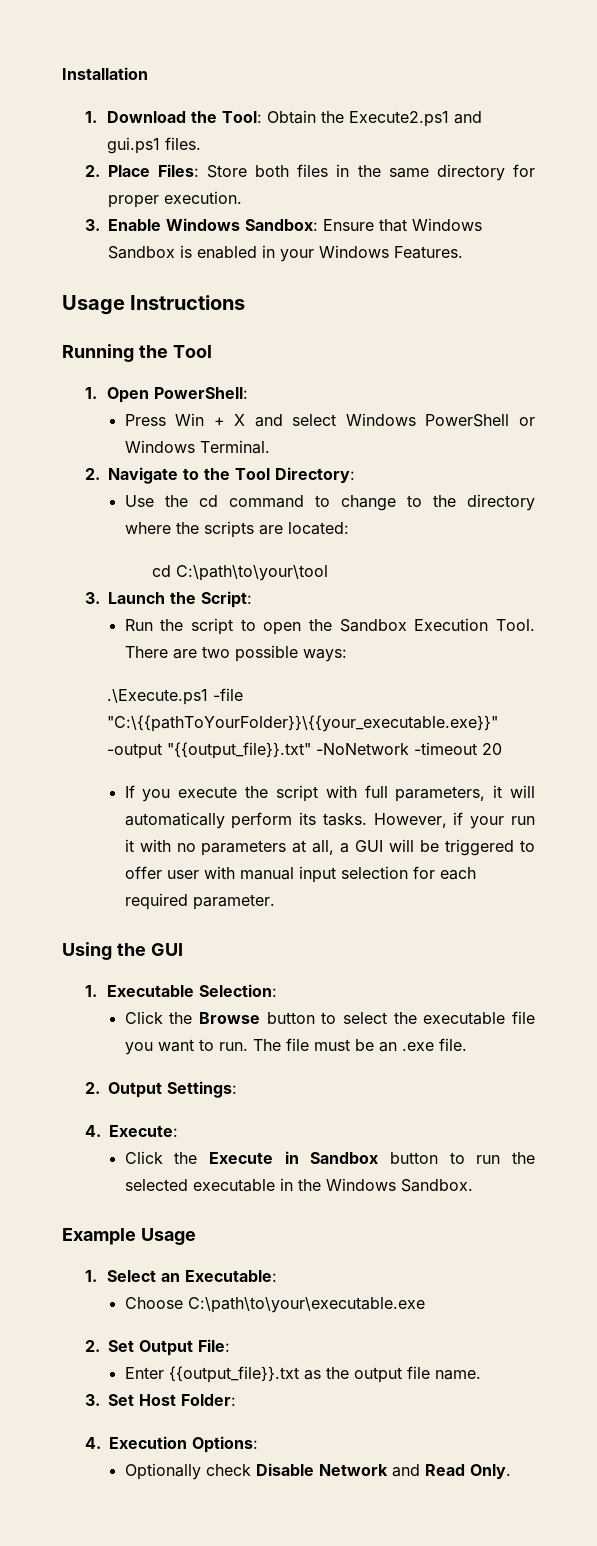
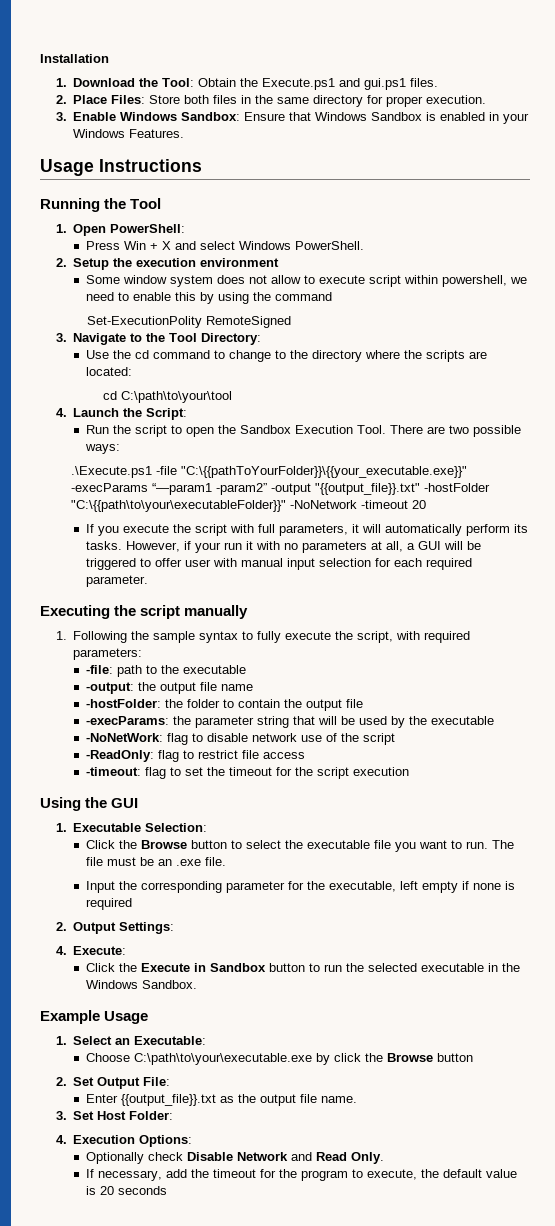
- 1. Download the Tool: Obtain the Execute2.ps1 and gui.ps1 files.
+ 1. Download the Tool: Obtain the Execute.ps1 and gui.ps1 files.
- Press Win + X and select Windows PowerShell or Windows Terminal.
- 2. Navigate to the Tool Directory:
+ Press Win + X and select Windows PowerShell.
+ 2. Setup the execution environment
+ Some window system does not allow to execute script within powershell, we need to enable this by using the command
+ Set-ExecutionPolity RemoteSigned
+ 3. Navigate to the Tool Directory:
- 3. Launch the Script:
+ 4. Launch the Script:
- .\Execute.ps1 -file "C:\{{pathToYourFolder}}\{{your_executable.exe}}" -output "{{output_file}}.txt" -NoNetwork -timeout 20
+ .\Execute.ps1 -file "C:\{{pathToYourFolder}}\{{your_executable.exe}}" -execParams “—param1 -param2” -output "{{output_file}}.txt" -hostFolder "C:\{{path\to\your\executableFolder}}" -NoNetwork -timeout 20
+ Executing the script manually
+ 1. Following the sample syntax to fully execute the script, with required parameters:
+ -file: path to the executable
+ -output: the output file name
+ -hostFolder: the folder to contain the output file
+ -execParams: the parameter string that will be used by the executable
+ -NoNetWork: flag to disable network use of the script
+ -ReadOnly: flag to restrict file access
+ -timeout: flag to set the timeout for the script execution
+ Input the corresponding parameter for the executable, left empty if none is required
- Choose C:\path\to\your\executable.exe
+ Choose C:\path\to\your\executable.exe by click the Browse button
+ If necessary, add the timeout for the program to execute, the default value is 20 seconds

